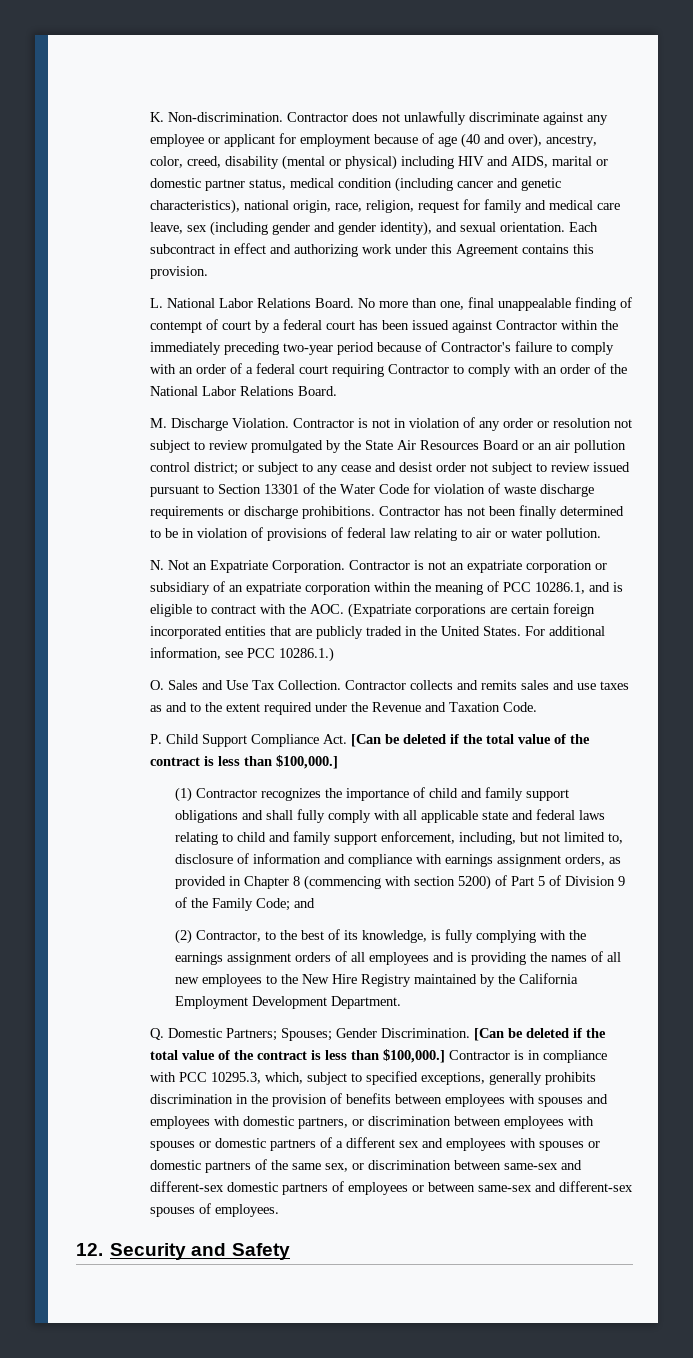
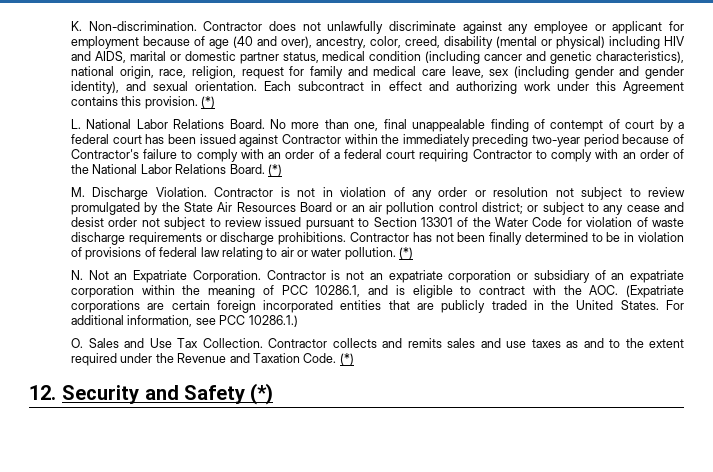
- Each subcontract in effect and authorizing work under this Agreement contains this provision.
+ Each subcontract in effect and authorizing work under this Agreement contains this provision. (*)
- No more than one, final unappealable finding of contempt of court by a federal court has been issued against Contractor within the immediately preceding two-year period because of Contractor's failure to comply with an order of a federal court requiring Contractor to comply with an order of the National Labor Relations Board.
+ No more than one, final unappealable finding of contempt of court by a federal court has been issued against Contractor within the immediately preceding two-year period because of Contractor's failure to comply with an order of a federal court requiring Contractor to comply with an order of the National Labor Relations Board. (*)
- Contractor has not been finally determined to be in violation of provisions of federal law relating to air or water pollution.
+ Contractor has not been finally determined to be in violation of provisions of federal law relating to air or water pollution. (*)
- Contractor collects and remits sales and use taxes as and to the extent required under the Revenue and Taxation Code.
- P. Child Support Compliance Act. [Can be deleted if the total value of the contract is less than $100,000.]
- (1) Contractor recognizes the importance of child and family support obligations and shall fully comply with all applicable state and federal laws relating to child and family support enforcement, including, but not limited to, disclosure of information and compliance with earnings assignment orders, as provided in Chapter 8 (commencing with section 5200) of Part 5 of Division 9 of the Family Code; and
- (2) Contractor, to the best of its knowledge, is fully complying with the earnings assignment orders of all employees and is providing the names of all new employees to the New Hire Registry maintained by the California Employment Development Department.
- Q. Domestic Partners; Spouses; Gender Discrimination. [Can be deleted if the total value of the contract is less than $100,000.] Contractor is in compliance with PCC 10295.3, which, subject to specified exceptions, generally prohibits discrimination in the provision of benefits between employees with spouses and employees with domestic partners, or discrimination between employees with spouses or domestic partners of a different sex and employees with spouses or domestic partners of the same sex, or discrimination between same-sex and different-sex domestic partners of employees or between same-sex and different-sex spouses of employees.
+ Contractor collects and remits sales and use taxes as and to the extent required under the Revenue and Taxation Code. (*)
- 12. Security and Safety
+ 12. Security and Safety (*)

